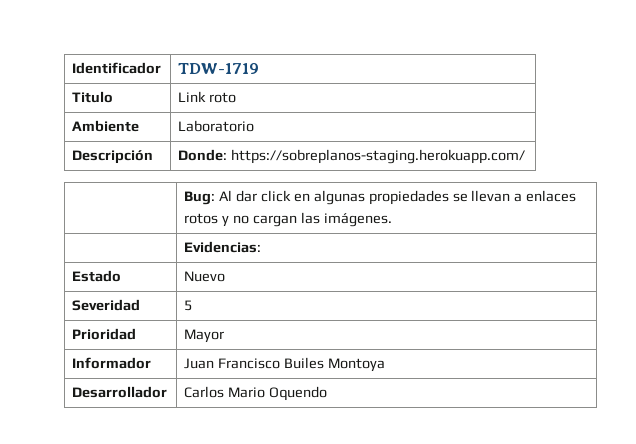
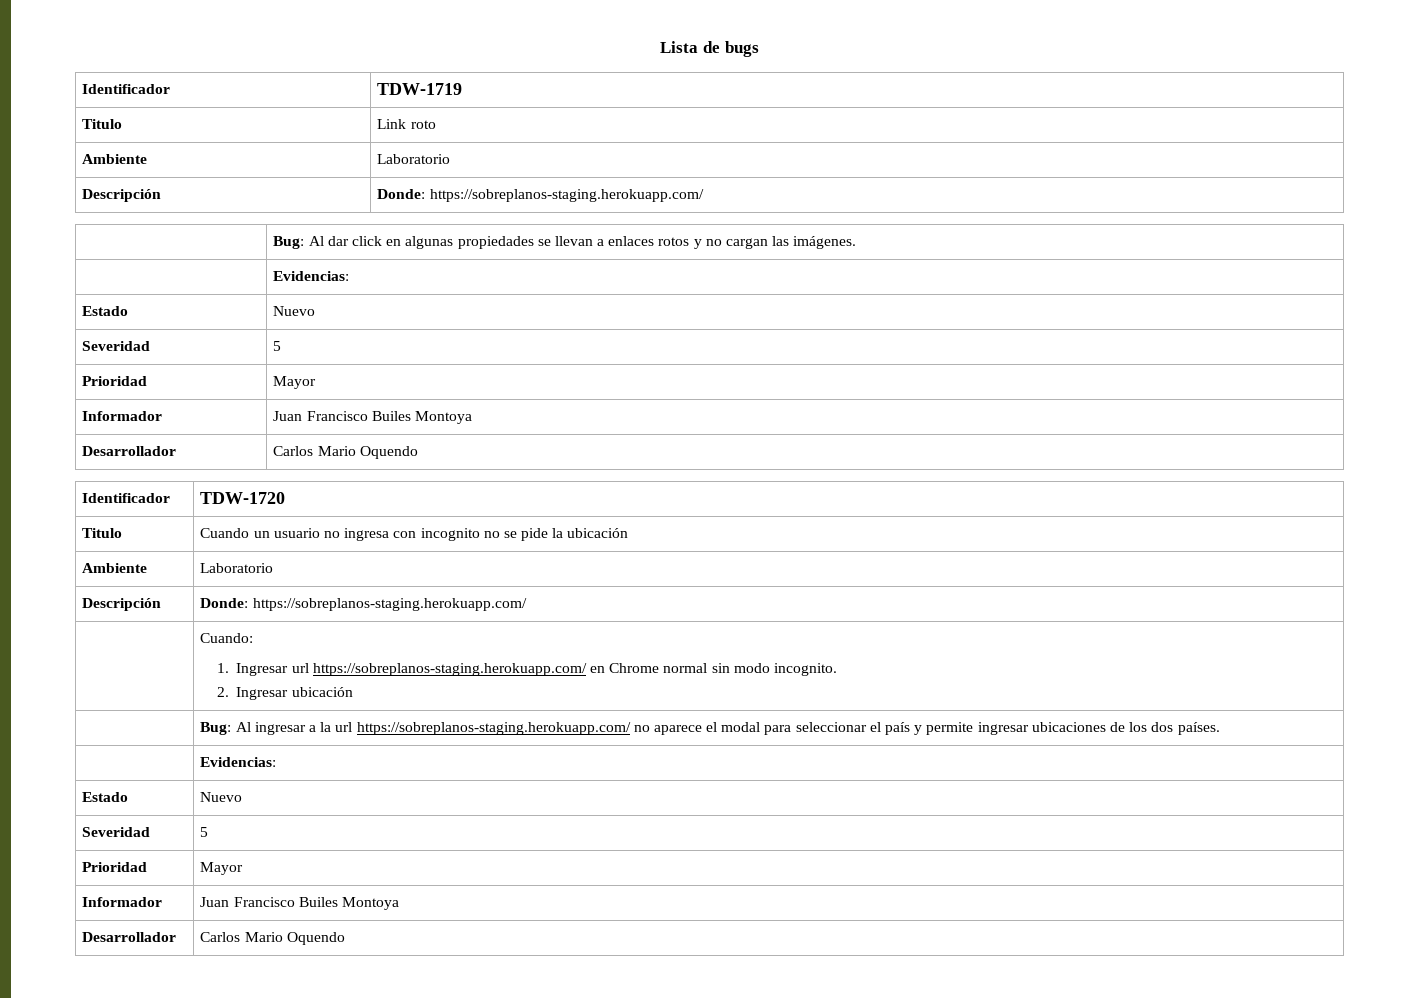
+ Lista de bugs
+ Identificador | TDW-1720
+ Titulo | Cuando un usuario no ingresa con incognito no se pide la ubicación
+ Ambiente | Laboratorio
+ Descripción | Donde: https://sobreplanos-staging.herokuapp.com/
+ | Cuando:
+ 1. Ingresar url https://sobreplanos-staging.herokuapp.com/ en Chrome normal sin modo incognito.
+ 2. Ingresar ubicación
+ | Bug: Al ingresar a la url https://sobreplanos-staging.herokuapp.com/ no aparece el modal para seleccionar el país y permite ingresar ubicaciones de los dos países.
+ | Evidencias:
+ Estado | Nuevo
+ Severidad | 5
+ Prioridad | Mayor
+ Informador | Juan Francisco Builes Montoya
+ Desarrollador | Carlos Mario Oquendo

